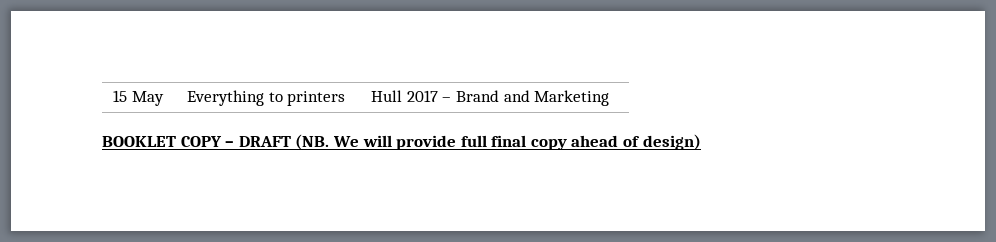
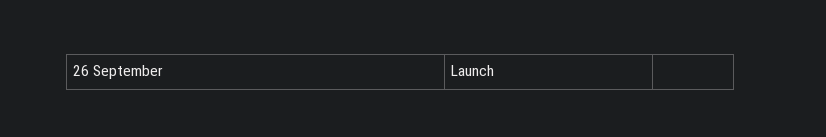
- 15 May | Everything to printers | Hull 2017 – Brand and Marketing
- BOOKLET COPY – DRAFT (NB. We will provide full final copy ahead of design)
+ 26 September | Launch |

